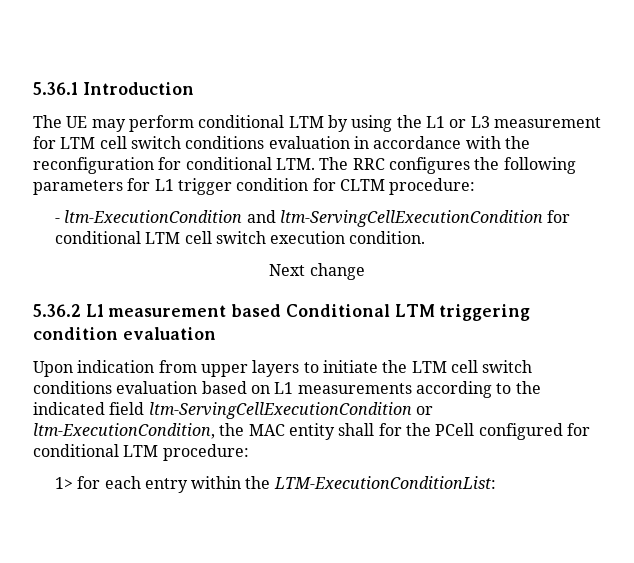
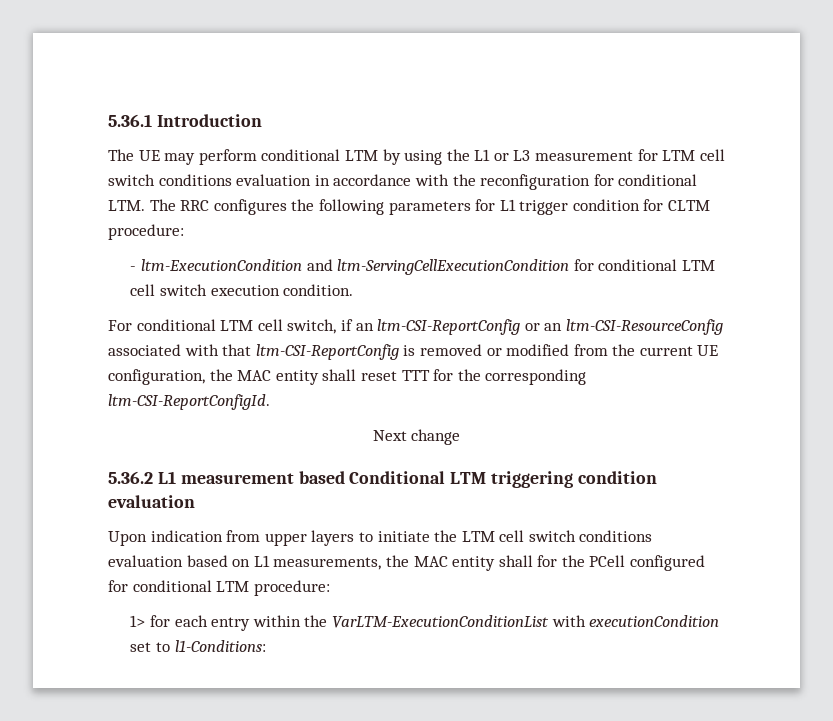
+ For conditional LTM cell switch, if an ltm-CSI-ReportConfig or an ltm-CSI-ResourceConfig associated with that ltm-CSI-ReportConfig is removed or modified from the current UE configuration, the MAC entity shall reset TTT for the corresponding ltm-CSI-ReportConfigId.
- Upon indication from upper layers to initiate the LTM cell switch conditions evaluation based on L1 measurements according to the indicated field ltm-ServingCellExecutionCondition or ltm-ExecutionCondition, the MAC entity shall for the PCell configured for conditional LTM procedure:
+ Upon indication from upper layers to initiate the LTM cell switch conditions evaluation based on L1 measurements, the MAC entity shall for the PCell configured for conditional LTM procedure:
- 1> for each entry within the LTM-ExecutionConditionList:
+ 1> for each entry within the VarLTM-ExecutionConditionList with executionCondition set to l1-Conditions:

